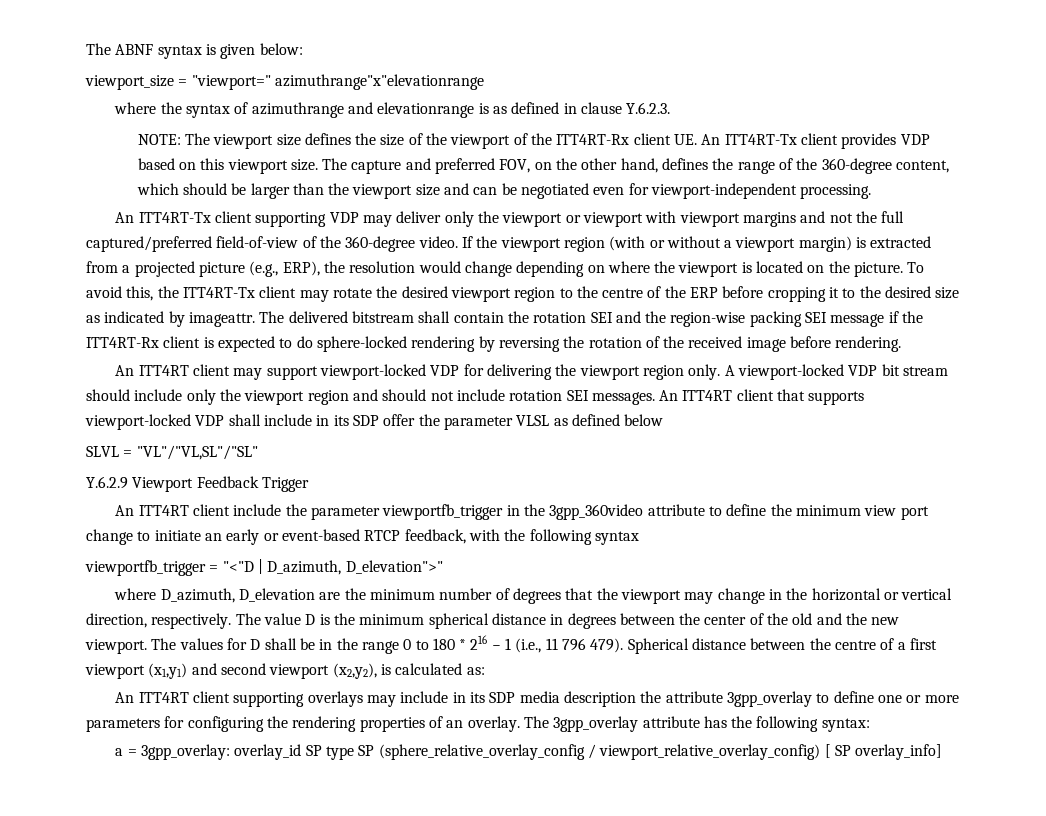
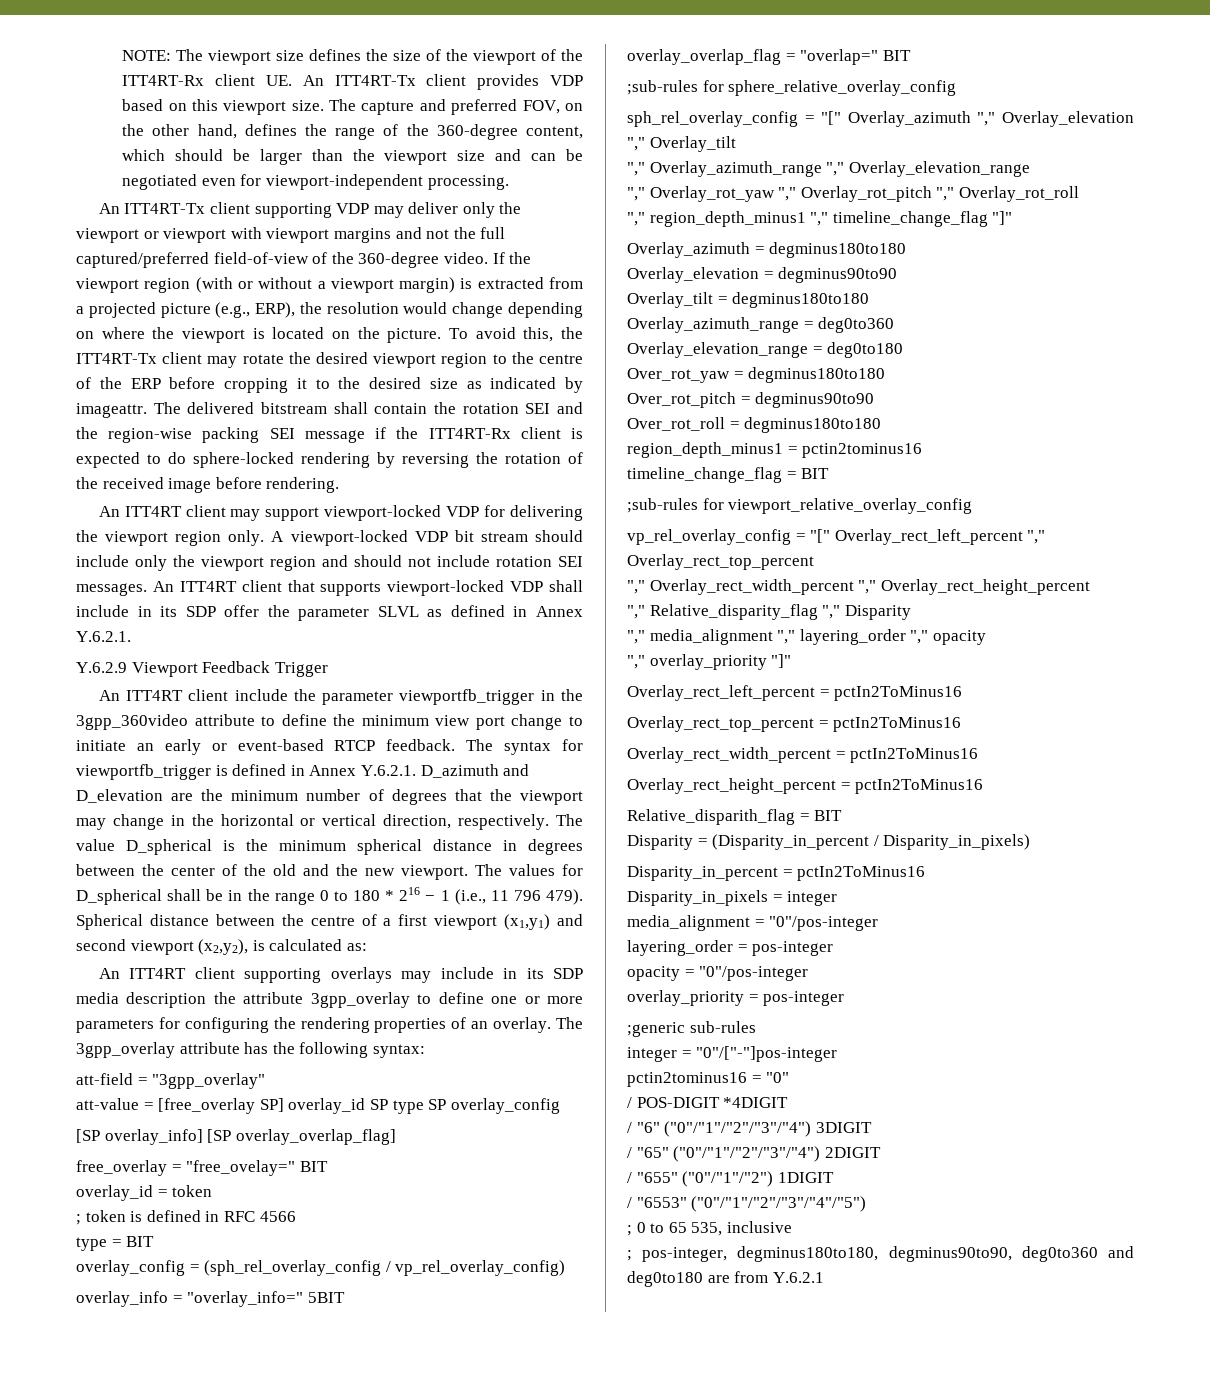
- The ABNF syntax is given below:
- viewport_size = "viewport=" azimuthrange"x"elevationrange
- where the syntax of azimuthrange and elevationrange is as defined in clause Y.6.2.3.
- An ITT4RT client that supports viewport-locked VDP shall include in its SDP offer the parameter VLSL as defined below
- SLVL = "VL"/"VL,SL"/"SL"
+ An ITT4RT client that supports viewport-locked VDP shall include in its SDP offer the parameter SLVL as defined in Annex Y.6.2.1.
- An ITT4RT client include the parameter viewportfb_trigger in the 3gpp_360video attribute to define the minimum view port change to initiate an early or event-based RTCP feedback, with the following syntax
- viewportfb_trigger = "<"D | D_azimuth, D_elevation">"
- where D_azimuth, D_elevation are the minimum number of degrees that the viewport may change in the horizontal or vertical direction, respectively.
+ An ITT4RT client include the parameter viewportfb_trigger in the 3gpp_360video attribute to define the minimum view port change to initiate an early or event-based RTCP feedback. The syntax for viewportfb_trigger is defined in Annex Y.6.2.1. D_azimuth and D_elevation are the minimum number of degrees that the viewport may change in the horizontal or vertical direction, respectively.
- The value D is the minimum spherical distance in degrees between the center of the old and the new viewport.
+ The value D_spherical is the minimum spherical distance in degrees between the center of the old and the new viewport.
- The values for D shall be in the range 0 to 180 * 216 − 1 (i.e., 11 796 479).
+ The values for D_spherical shall be in the range 0 to 180 * 216 − 1 (i.e., 11 796 479).
- a = 3gpp_overlay: overlay_id SP type SP (sphere_relative_overlay_config / viewport_relative_overlay_config) [ SP overlay_info]
+ att-field = "3gpp_overlay"
+ att-value = [free_overlay SP] overlay_id SP type SP overlay_config
+ [SP overlay_info] [SP overlay_overlap_flag]
+ free_overlay = "free_ovelay=" BIT
+ overlay_id = token
+ ; token is defined in RFC 4566
+ type = BIT
+ overlay_config = (sph_rel_overlay_config / vp_rel_overlay_config)
+ overlay_info = "overlay_info=" 5BIT
+ overlay_overlap_flag = "overlap=" BIT
+ ;sub-rules for sphere_relative_overlay_config
+ sph_rel_overlay_config = "[" Overlay_azimuth "," Overlay_elevation "," Overlay_tilt
+ "," Overlay_azimuth_range "," Overlay_elevation_range
+ "," Overlay_rot_yaw "," Overlay_rot_pitch "," Overlay_rot_roll
+ "," region_depth_minus1 "," timeline_change_flag "]"
+ Overlay_azimuth = degminus180to180
+ Overlay_elevation = degminus90to90
+ Overlay_tilt = degminus180to180
+ Overlay_azimuth_range = deg0to360
+ Overlay_elevation_range = deg0to180
+ Over_rot_yaw = degminus180to180
+ Over_rot_pitch = degminus90to90
+ Over_rot_roll = degminus180to180
+ region_depth_minus1 = pctin2tominus16
+ timeline_change_flag = BIT
+ ;sub-rules for viewport_relative_overlay_config
+ vp_rel_overlay_config = "[" Overlay_rect_left_percent "," Overlay_rect_top_percent
+ "," Overlay_rect_width_percent "," Overlay_rect_height_percent
+ "," Relative_disparity_flag "," Disparity
+ "," media_alignment "," layering_order "," opacity
+ "," overlay_priority "]"
+ Overlay_rect_left_percent = pctIn2ToMinus16
+ Overlay_rect_top_percent = pctIn2ToMinus16
+ Overlay_rect_width_percent = pctIn2ToMinus16
+ Overlay_rect_height_percent = pctIn2ToMinus16
+ Relative_disparith_flag = BIT
+ Disparity = (Disparity_in_percent / Disparity_in_pixels)
+ Disparity_in_percent = pctIn2ToMinus16
+ Disparity_in_pixels = integer
+ media_alignment = "0"/pos-integer
+ layering_order = pos-integer
+ opacity = "0"/pos-integer
+ overlay_priority = pos-integer
+ ;generic sub-rules
+ integer = "0"/["-"]pos-integer
+ pctin2tominus16 = "0"
+ / POS-DIGIT *4DIGIT
+ / "6" ("0"/"1"/"2"/"3"/"4") 3DIGIT
+ / "65" ("0"/"1"/"2"/"3"/"4") 2DIGIT
+ / "655" ("0"/"1"/"2") 1DIGIT
+ / "6553" ("0"/"1"/"2"/"3"/"4"/"5")
+ ; 0 to 65 535, inclusive
+ ; pos-integer, degminus180to180, degminus90to90, deg0to360 and deg0to180 are from Y.6.2.1

